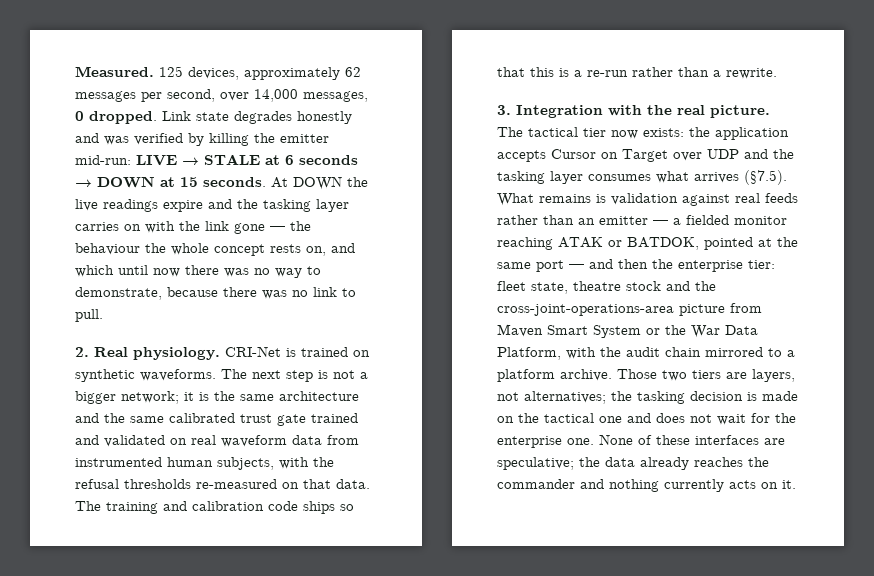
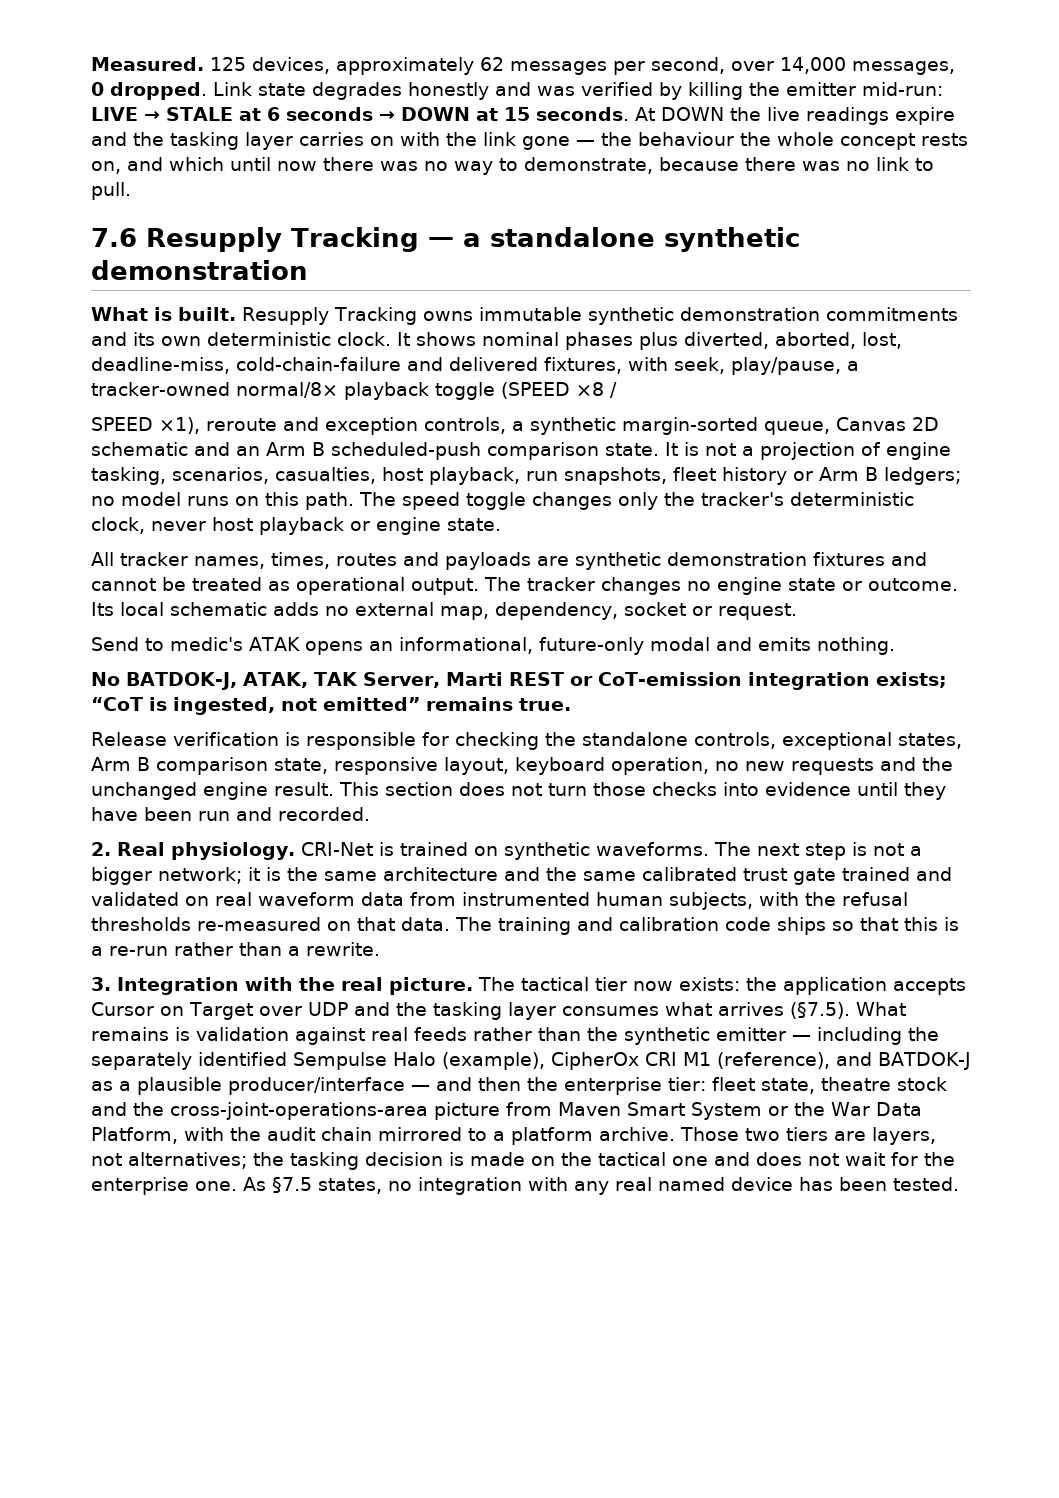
+ 7.6 Resupply Tracking — a standalone synthetic demonstration
+ What is built. Resupply Tracking owns immutable synthetic demonstration commitments and its own deterministic clock. It shows nominal phases plus diverted, aborted, lost, deadline-miss, cold-chain-failure and delivered fixtures, with seek, play/pause, a tracker-owned normal/8× playback toggle (SPEED ×8 /
+ SPEED ×1), reroute and exception controls, a synthetic margin-sorted queue, Canvas 2D schematic and an Arm B scheduled-push comparison state. It is not a projection of engine tasking, scenarios, casualties, host playback, run snapshots, fleet history or Arm B ledgers; no model runs on this path. The speed toggle changes only the tracker's deterministic clock, never host playback or engine state.
+ All tracker names, times, routes and payloads are synthetic demonstration fixtures and cannot be treated as operational output. The tracker changes no engine state or outcome. Its local schematic adds no external map, dependency, socket or request.
+ Send to medic's ATAK opens an informational, future-only modal and emits nothing.
+ No BATDOK-J, ATAK, TAK Server, Marti REST or CoT-emission integration exists; “CoT is ingested, not emitted” remains true.
+ Release verification is responsible for checking the standalone controls, exceptional states, Arm B comparison state, responsive layout, keyboard operation, no new requests and the unchanged engine result. This section does not turn those checks into evidence until they have been run and recorded.
- the application accepts Cursor on Target over UDP and the tasking layer consumes what arrives (§7.5). What remains is validation against real feeds rather than an emitter — a fielded monitor reaching ATAK or BATDOK, pointed at the same port — and then the enterprise tier:
+ the application accepts Cursor on Target over UDP and the tasking layer consumes what arrives (§7.5). What remains is validation against real feeds rather than the synthetic emitter — including the separately identified Sempulse Halo (example), CipherOx CRI M1 (reference), and BATDOK-J as a plausible producer/interface — and then the enterprise tier:
- None of these interfaces are speculative; the data already reaches the commander and nothing currently acts on it.
+ As §7.5 states, no integration with any real named device has been tested.

